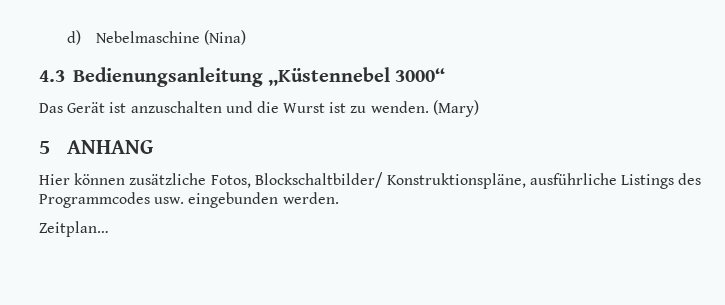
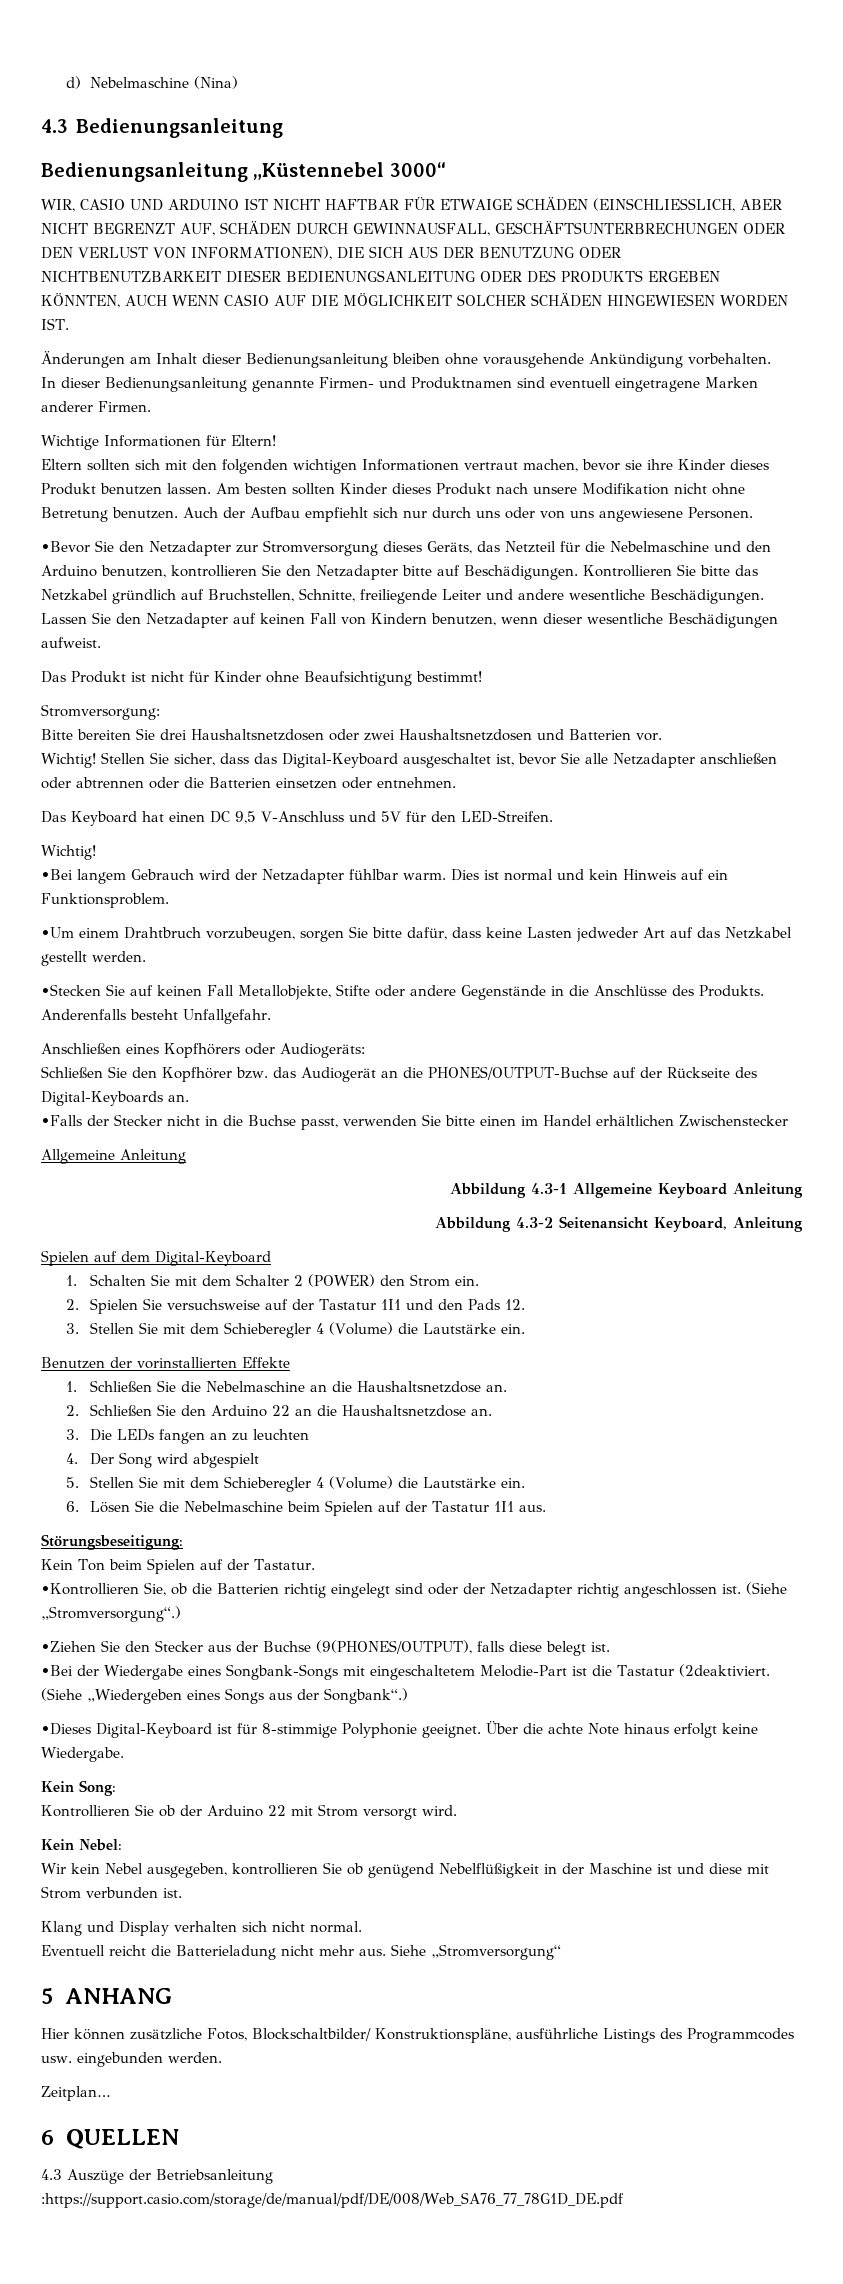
- 4.3 Bedienungsanleitung „Küstennebel 3000“
+ 4.3 Bedienungsanleitung
+ Bedienungsanleitung „Küstennebel 3000“
- Das Gerät ist anzuschalten und die Wurst ist zu wenden. (Mary)
+ WIR, CASIO UND ARDUINO IST NICHT HAFTBAR FÜR ETWAIGE SCHÄDEN (EINSCHLIESSLICH, ABER NICHT BEGRENZT AUF, SCHÄDEN DURCH GEWINNAUSFALL, GESCHÄFTSUNTERBRECHUNGEN ODER DEN VERLUST VON INFORMATIONEN), DIE SICH AUS DER BENUTZUNG ODER NICHTBENUTZBARKEIT DIESER BEDIENUNGSANLEITUNG ODER DES PRODUKTS ERGEBEN KÖNNTEN, AUCH WENN CASIO AUF DIE MÖGLICHKEIT SOLCHER SCHÄDEN HINGEWIESEN WORDEN IST.
+ Änderungen am Inhalt dieser Bedienungsanleitung bleiben ohne vorausgehende Ankündigung vorbehalten.
+ In dieser Bedienungsanleitung genannte Firmen- und Produktnamen sind eventuell eingetragene Marken anderer Firmen.
+ Wichtige Informationen für Eltern!
+ Eltern sollten sich mit den folgenden wichtigen Informationen vertraut machen, bevor sie ihre Kinder dieses Produkt benutzen lassen. Am besten sollten Kinder dieses Produkt nach unsere Modifikation nicht ohne Betretung benutzen. Auch der Aufbau empfiehlt sich nur durch uns oder von uns angewiesene Personen.
+ •Bevor Sie den Netzadapter zur Stromversorgung dieses Geräts, das Netzteil für die Nebelmaschine und den Arduino benutzen, kontrollieren Sie den Netzadapter bitte auf Beschädigungen. Kontrollieren Sie bitte das Netzkabel gründlich auf Bruchstellen, Schnitte, freiliegende Leiter und andere wesentliche Beschädigungen. Lassen Sie den Netzadapter auf keinen Fall von Kindern benutzen, wenn dieser wesentliche Beschädigungen aufweist.
+ Das Produkt ist nicht für Kinder ohne Beaufsichtigung bestimmt!
+ Stromversorgung:
+ Bitte bereiten Sie drei Haushaltsnetzdosen oder zwei Haushaltsnetzdosen und Batterien vor.
+ Wichtig! Stellen Sie sicher, dass das Digital-Keyboard ausgeschaltet ist, bevor Sie alle Netzadapter anschließen oder abtrennen oder die Batterien einsetzen oder entnehmen.
+ Das Keyboard hat einen DC 9,5 V-Anschluss und 5V für den LED-Streifen.
+ Wichtig!
+ •Bei langem Gebrauch wird der Netzadapter fühlbar warm. Dies ist normal und kein Hinweis auf ein Funktionsproblem.
+ •Um einem Drahtbruch vorzubeugen, sorgen Sie bitte dafür, dass keine Lasten jedweder Art auf das Netzkabel gestellt werden.
+ •Stecken Sie auf keinen Fall Metallobjekte, Stifte oder andere Gegenstände in die Anschlüsse des Produkts. Anderenfalls besteht Unfallgefahr.
+ Anschließen eines Kopfhörers oder Audiogeräts:
+ Schließen Sie den Kopfhörer bzw. das Audiogerät an die PHONES/OUTPUT-Buchse auf der Rückseite des Digital-Keyboards an.
+ •Falls der Stecker nicht in die Buchse passt, verwenden Sie bitte einen im Handel erhältlichen Zwischenstecker
+ Allgemeine Anleitung
+ Abbildung 4.3-1 Allgemeine Keyboard Anleitung
+ Abbildung 4.3-2 Seitenansicht Keyboard, Anleitung
+ Spielen auf dem Digital-Keyboard
+ 1. Schalten Sie mit dem Schalter 2 (POWER) den Strom ein.
+ 2. Spielen Sie versuchsweise auf der Tastatur 1I1 und den Pads 12.
+ 3. Stellen Sie mit dem Schieberegler 4 (Volume) die Lautstärke ein.
+ Benutzen der vorinstallierten Effekte
+ 1. Schließen Sie die Nebelmaschine an die Haushaltsnetzdose an.
+ 2. Schließen Sie den Arduino 22 an die Haushaltsnetzdose an.
+ 3. Die LEDs fangen an zu leuchten
+ 4. Der Song wird abgespielt
+ 5. Stellen Sie mit dem Schieberegler 4 (Volume) die Lautstärke ein.
+ 6. Lösen Sie die Nebelmaschine beim Spielen auf der Tastatur 1I1 aus.
+ Störungsbeseitigung:
+ Kein Ton beim Spielen auf der Tastatur.
+ •Kontrollieren Sie, ob die Batterien richtig eingelegt sind oder der Netzadapter richtig angeschlossen ist. (Siehe „Stromversorgung“.)
+ •Ziehen Sie den Stecker aus der Buchse (9(PHONES/OUTPUT), falls diese belegt ist.
+ •Bei der Wiedergabe eines Songbank-Songs mit eingeschaltetem Melodie-Part ist die Tastatur (2deaktiviert. (Siehe „Wiedergeben eines Songs aus der Songbank“.)
+ •Dieses Digital-Keyboard ist für 8-stimmige Polyphonie geeignet. Über die achte Note hinaus erfolgt keine Wiedergabe.
+ Kein Song:
+ Kontrollieren Sie ob der Arduino 22 mit Strom versorgt wird.
+ Kein Nebel:
+ Wir kein Nebel ausgegeben, kontrollieren Sie ob genügend Nebelflüßigkeit in der Maschine ist und diese mit Strom verbunden ist.
+ Klang und Display verhalten sich nicht normal.
+ Eventuell reicht die Batterieladung nicht mehr aus. Siehe „Stromversorgung“
+ 6 QUELLEN
+ 4.3 Auszüge der Betriebsanleitung :https://support.casio.com/storage/de/manual/pdf/DE/008/Web_SA76_77_78G1D_DE.pdf

